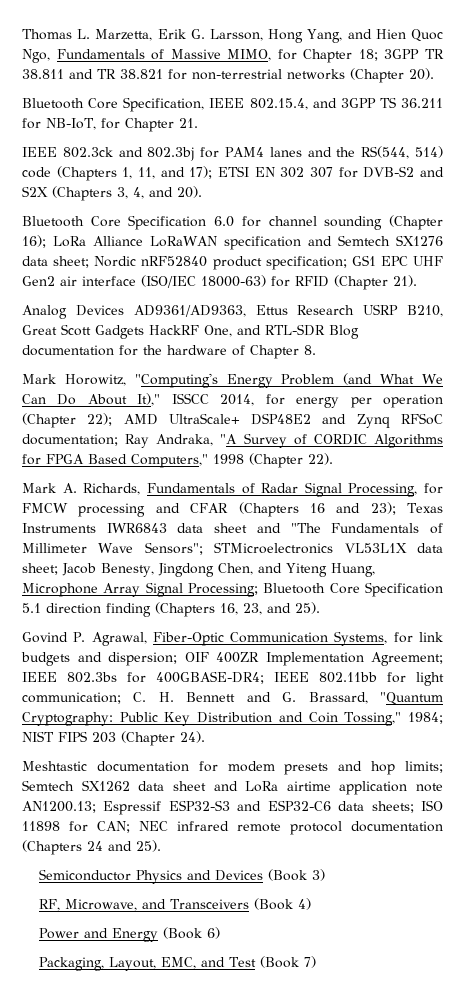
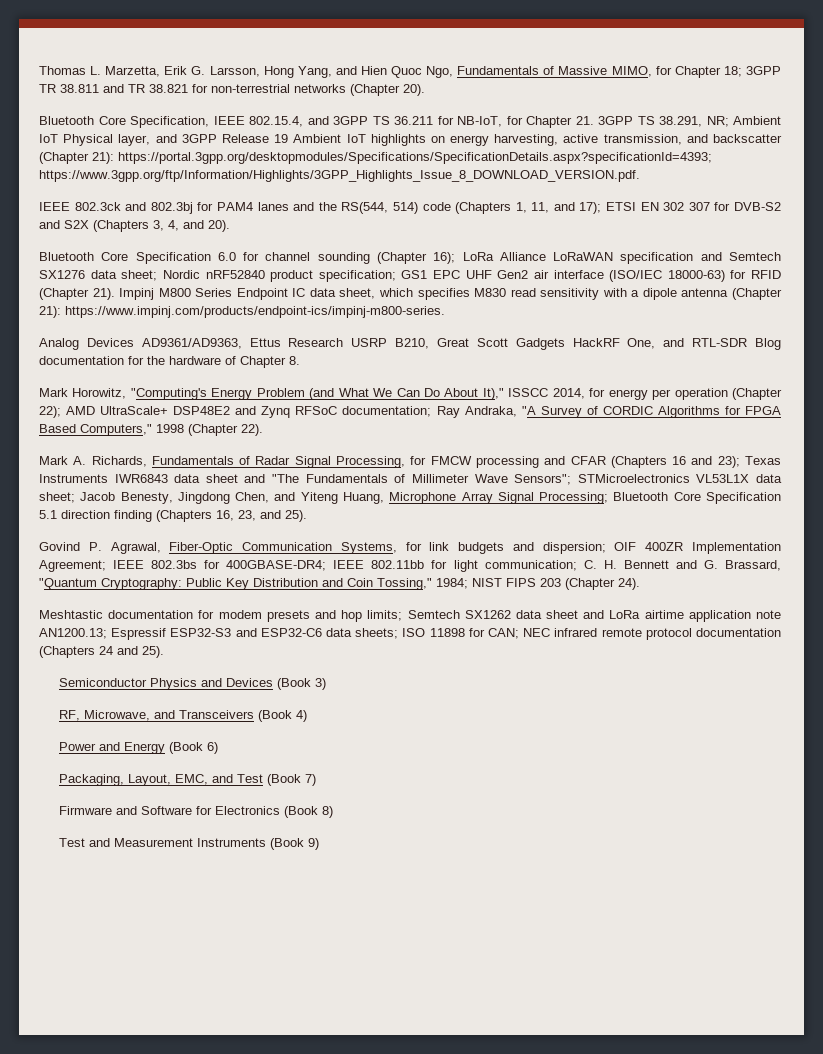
- Bluetooth Core Specification, IEEE 802.15.4, and 3GPP TS 36.211 for NB-IoT, for Chapter 21.
+ Bluetooth Core Specification, IEEE 802.15.4, and 3GPP TS 36.211 for NB-IoT, for Chapter 21. 3GPP TS 38.291, NR; Ambient IoT Physical layer, and 3GPP Release 19 Ambient IoT highlights on energy harvesting, active transmission, and backscatter (Chapter 21): https://portal.3gpp.org/desktopmodules/Specifications/SpecificationDetails.aspx?specificationId=4393; https://www.3gpp.org/ftp/Information/Highlights/3GPP_Highlights_Issue_8_DOWNLOAD_VERSION.pdf.
+ Impinj M800 Series Endpoint IC data sheet, which specifies M830 read sensitivity with a dipole antenna (Chapter 21): https://www.impinj.com/products/endpoint-ics/impinj-m800-series.
+ Firmware and Software for Electronics (Book 8)
+ Test and Measurement Instruments (Book 9)

